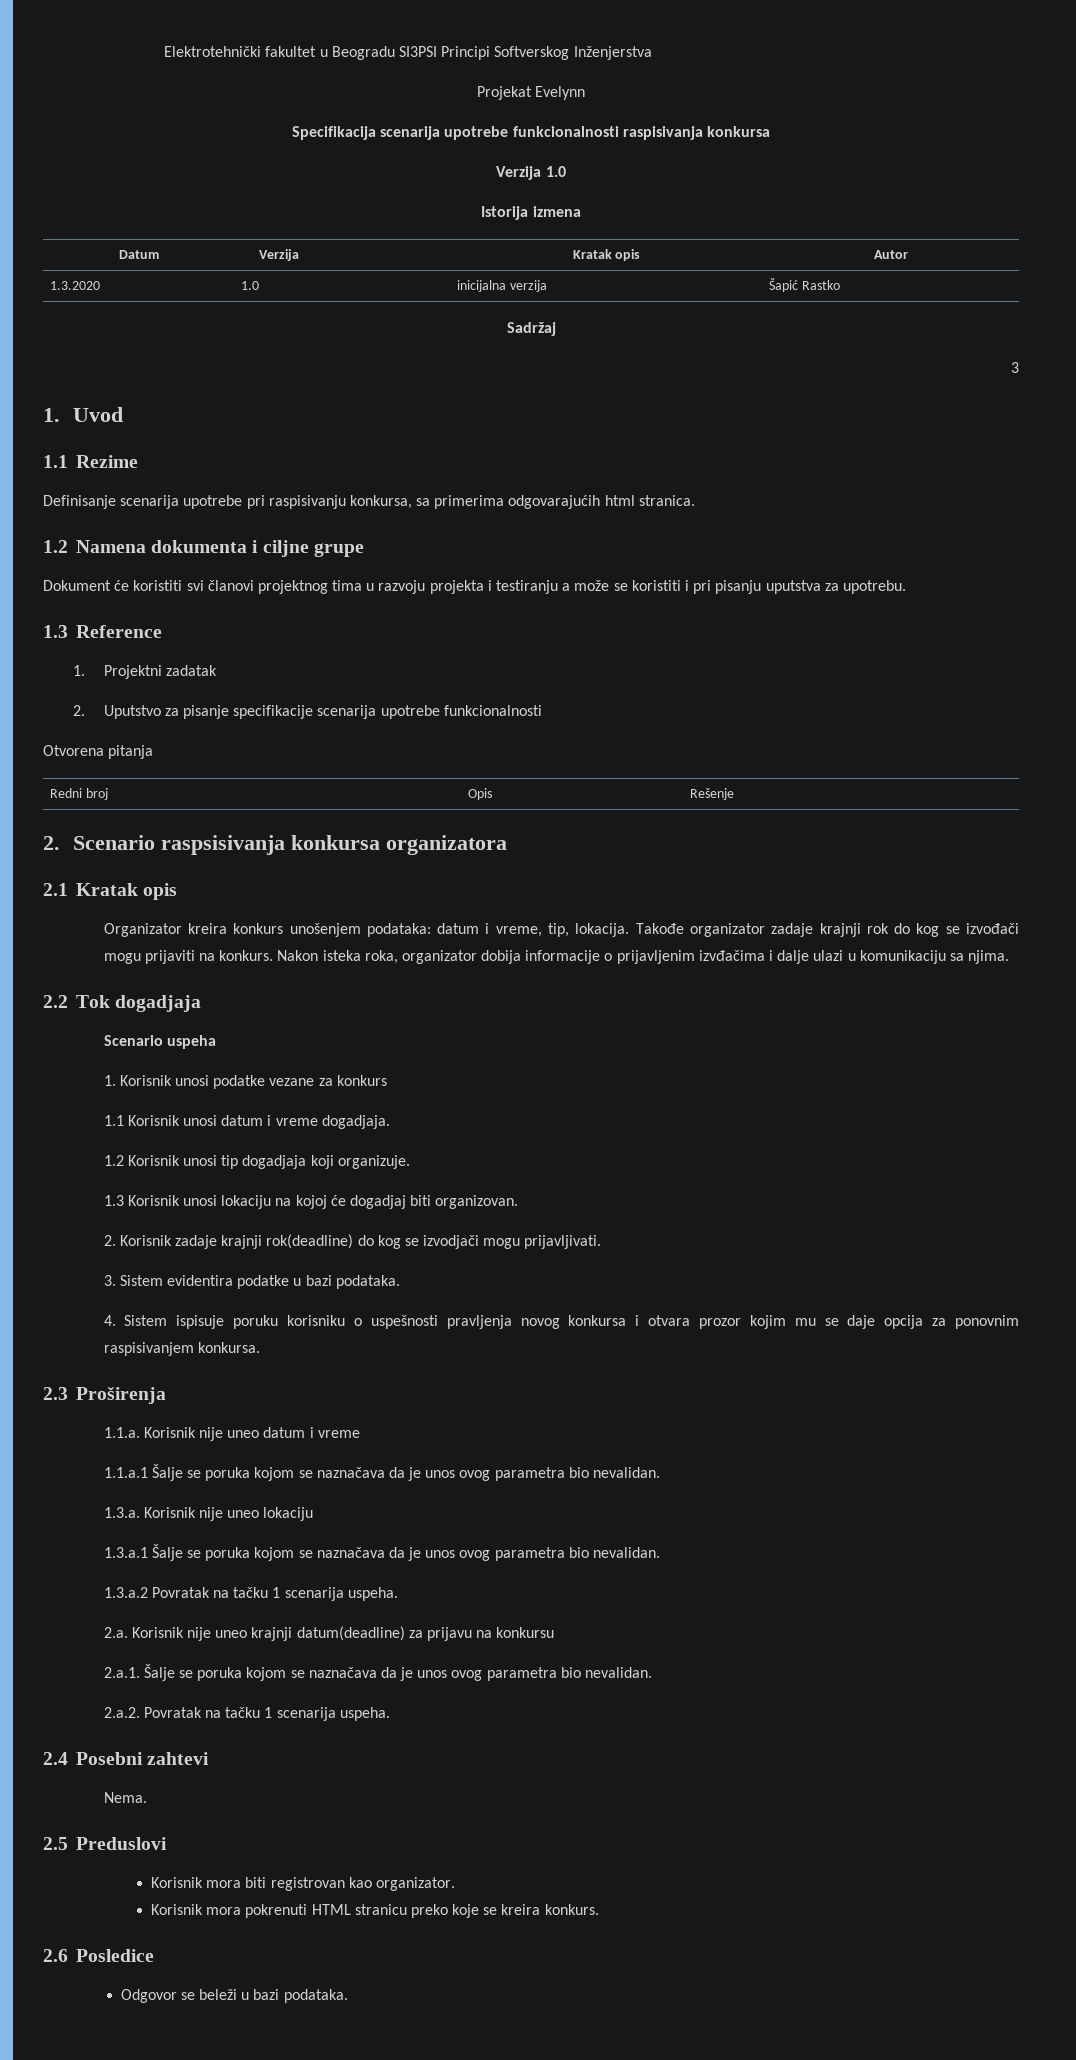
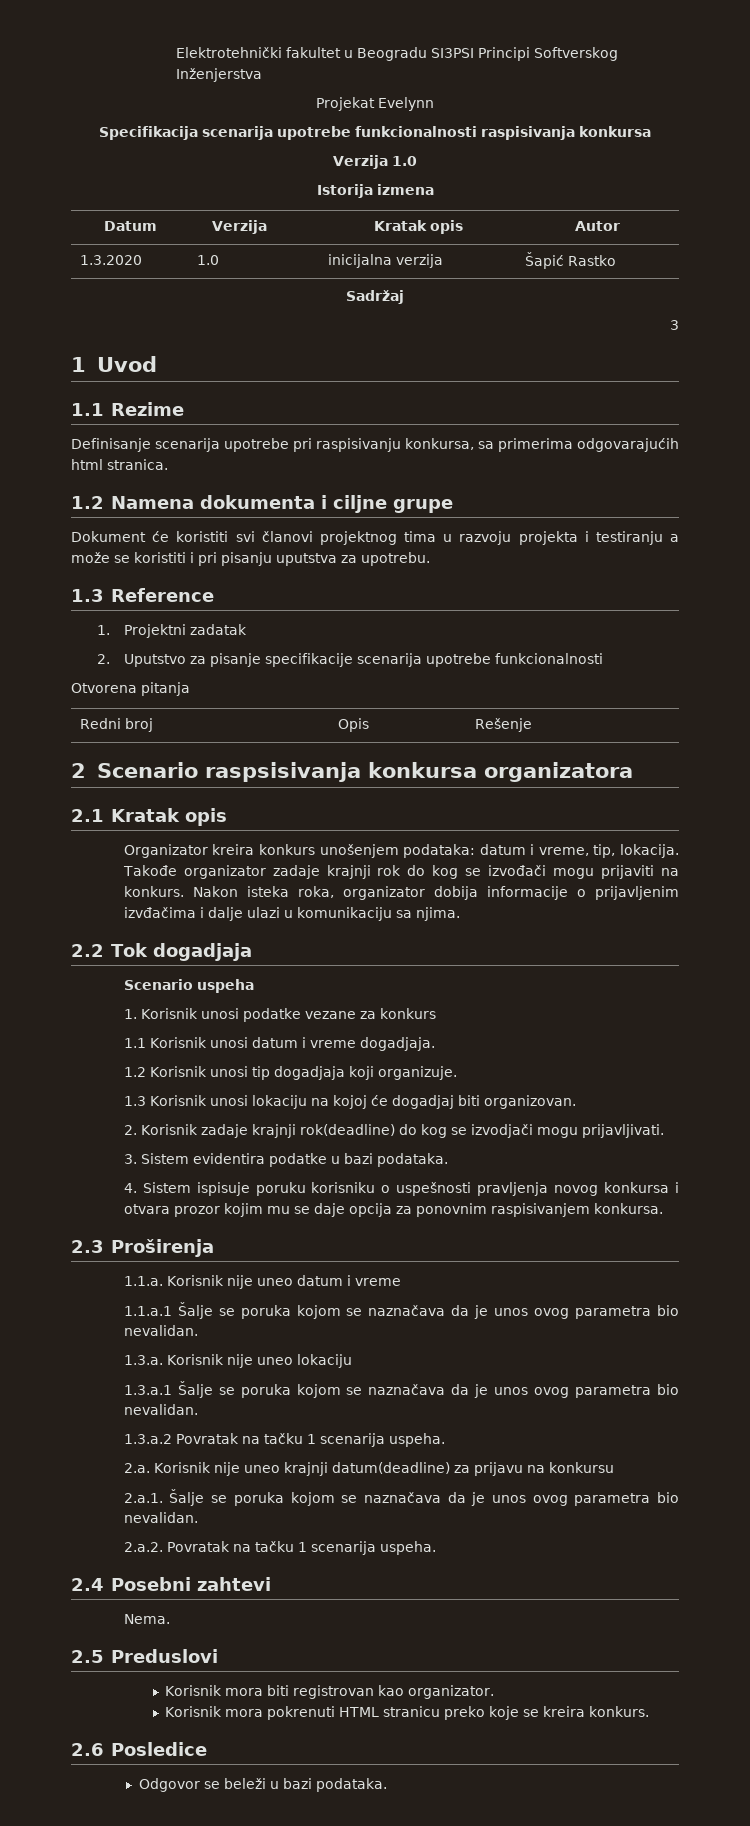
- 1. Uvod
+ 1 Uvod
- 2. Scenario raspsisivanja konkursa organizatora
+ 2 Scenario raspsisivanja konkursa organizatora

